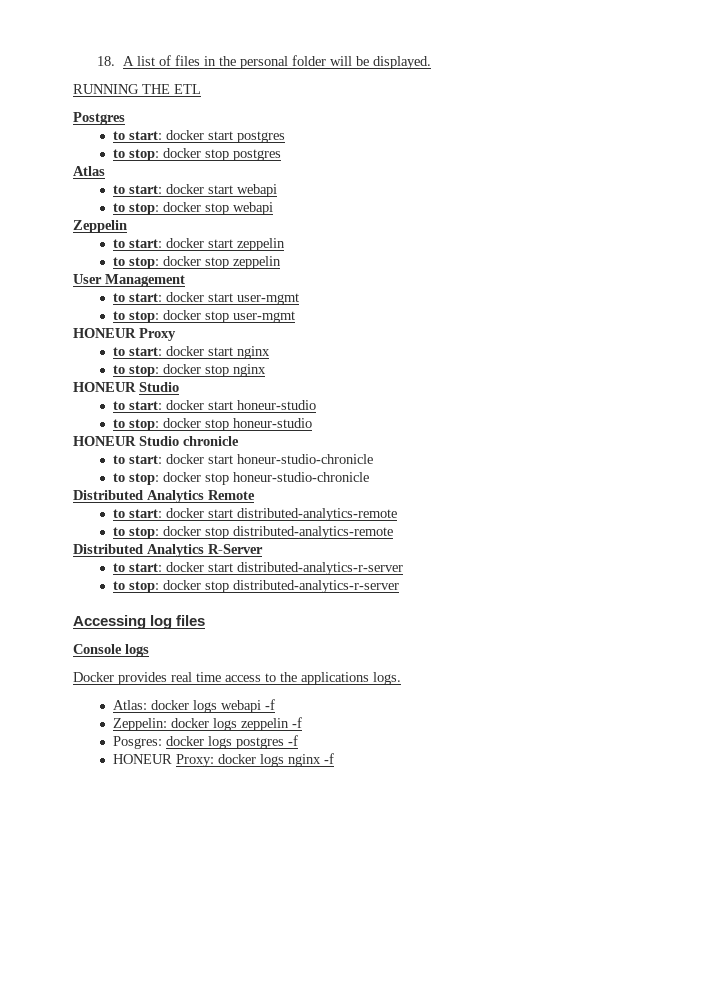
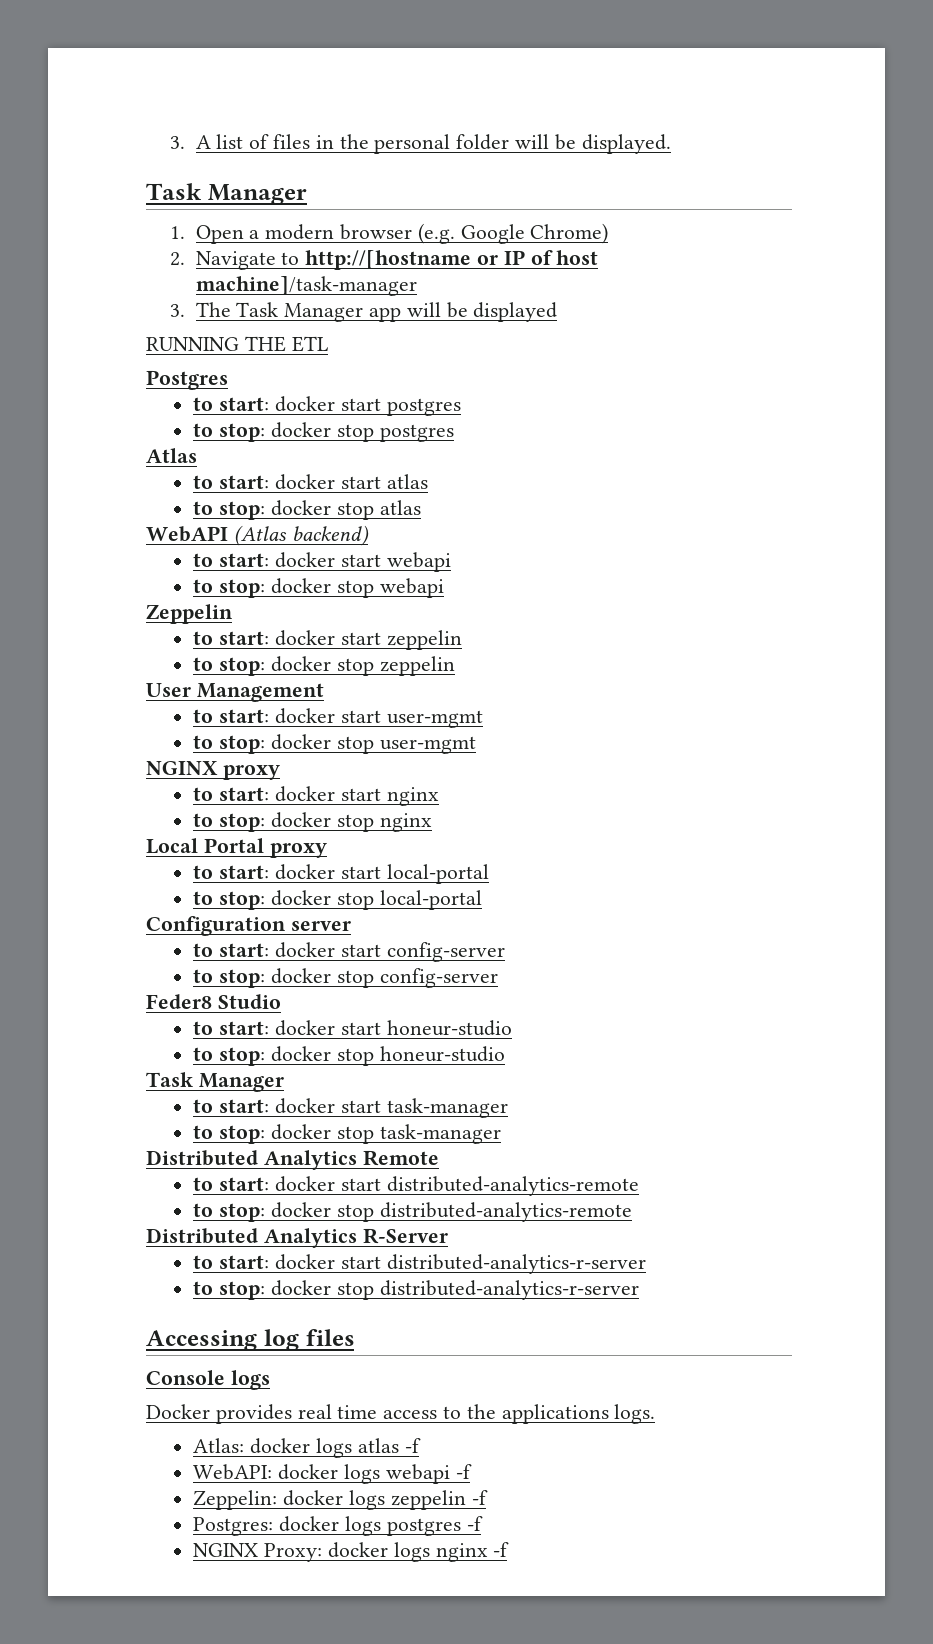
- 18. A list of files in the personal folder will be displayed.
+ 3. A list of files in the personal folder will be displayed.
+ Task Manager
+ 1. Open a modern browser (e.g. Google Chrome)
+ 2. Navigate to http://[hostname or IP of host machine]/task-manager
+ 3. The Task Manager app will be displayed
+ to start: docker start atlas
+ to stop: docker stop atlas
+ WebAPI (Atlas backend)
- HONEUR Proxy
+ NGINX proxy
  to stop: docker stop nginx
- HONEUR Studio
+ Local Portal proxy
+ to start: docker start local-portal
+ to stop: docker stop local-portal
+ Configuration server
+ to start: docker start config-server
+ to stop: docker stop config-server
+ Feder8 Studio
  to stop: docker stop honeur-studio
- HONEUR Studio chronicle
- to start: docker start honeur-studio-chronicle
- to stop: docker stop honeur-studio-chronicle
+ Task Manager
+ to start: docker start task-manager
+ to stop: docker stop task-manager
- Atlas: docker logs webapi -f
+ Atlas: docker logs atlas -f
+ WebAPI: docker logs webapi -f
- Posgres: docker logs postgres -f
+ Postgres: docker logs postgres -f
- HONEUR Proxy: docker logs nginx -f
+ NGINX Proxy: docker logs nginx -f

